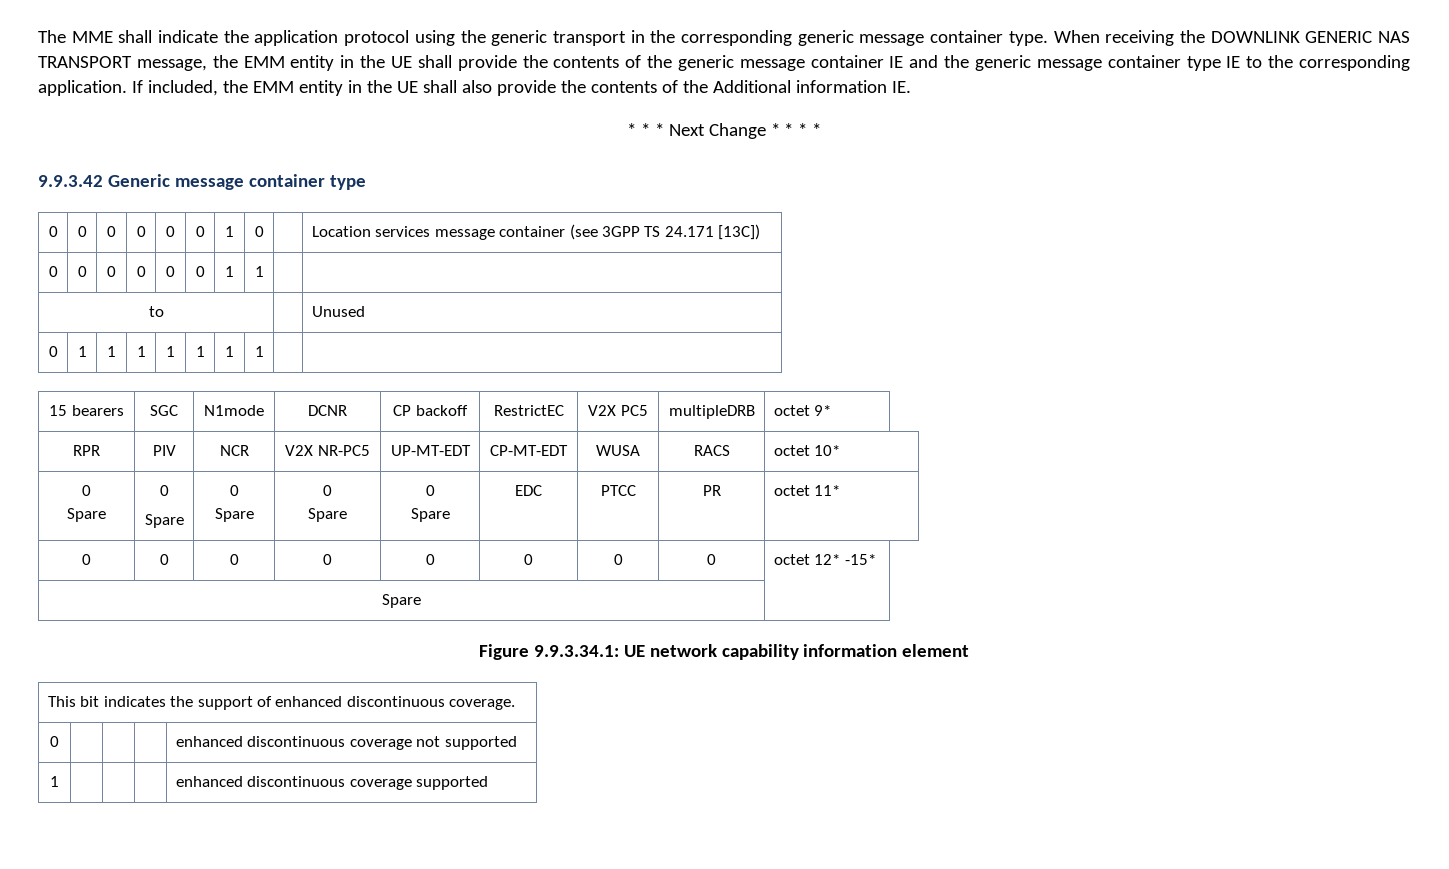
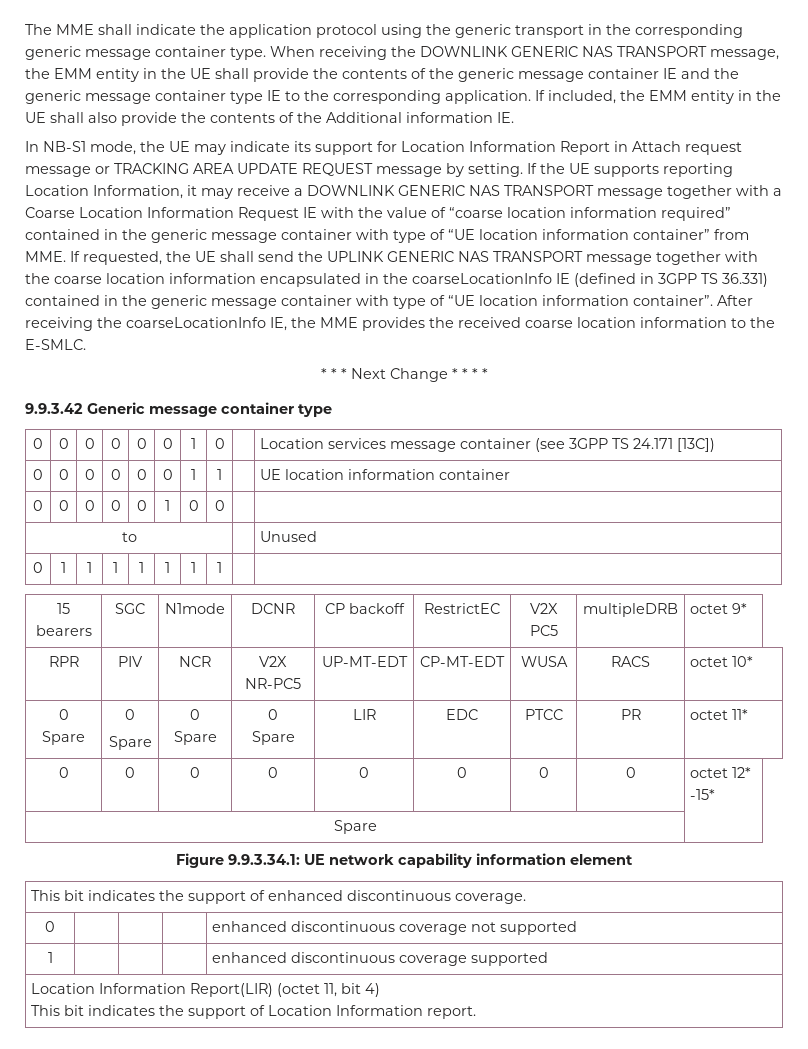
+ In NB-S1 mode, the UE may indicate its support for Location Information Report in Attach request message or TRACKING AREA UPDATE REQUEST message by setting. If the UE supports reporting Location Information, it may receive a DOWNLINK GENERIC NAS TRANSPORT message together with a Coarse Location Information Request IE with the value of “coarse location information required” contained in the generic message container with type of “UE location information container” from MME. If requested, the UE shall send the UPLINK GENERIC NAS TRANSPORT message together with the coarse location information encapsulated in the coarseLocationInfo IE (defined in 3GPP TS 36.331) contained in the generic message container with type of “UE location information container”. After receiving the coarseLocationInfo IE, the MME provides the received coarse location information to the E-SMLC.
- 0 | 0 | 0 | 0 | 0 | 0 | 1 | 1 | |
+ 0 | 0 | 0 | 0 | 0 | 0 | 1 | 1 | | UE location information container
+ 0 | 0 | 0 | 0 | 0 | 1 | 0 | 0 | |
  RPR | PIV | NCR | V2X NR-PC5 | UP-MT-EDT | CP-MT-EDT | WUSA | RACS | octet 10*
  0
  Spare | 0
  Spare | 0
  Spare | 0
- Spare | 0
- Spare | EDC | PTCC | PR | octet 11*
+ Spare | LIR | EDC | PTCC | PR | octet 11*
+ Location Information Report(LIR) (octet 11, bit 4)
+ This bit indicates the support of Location Information report.

